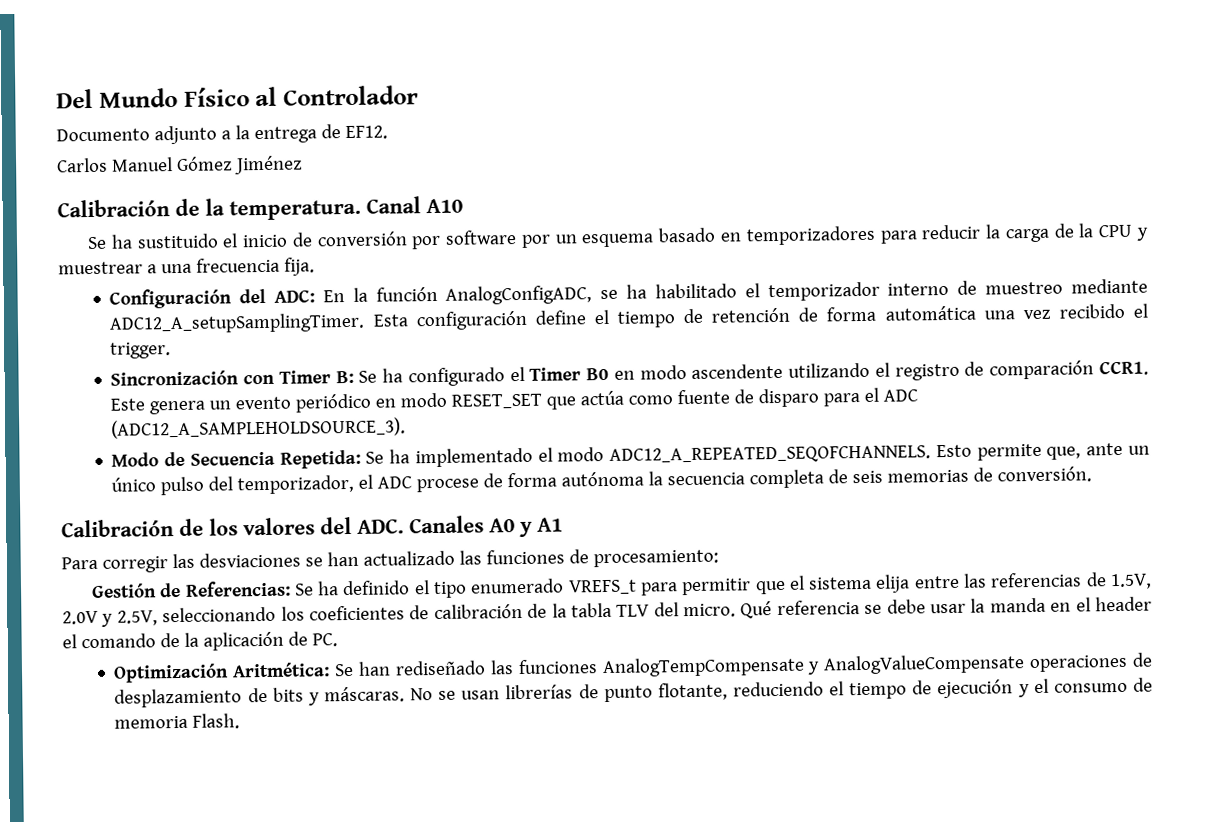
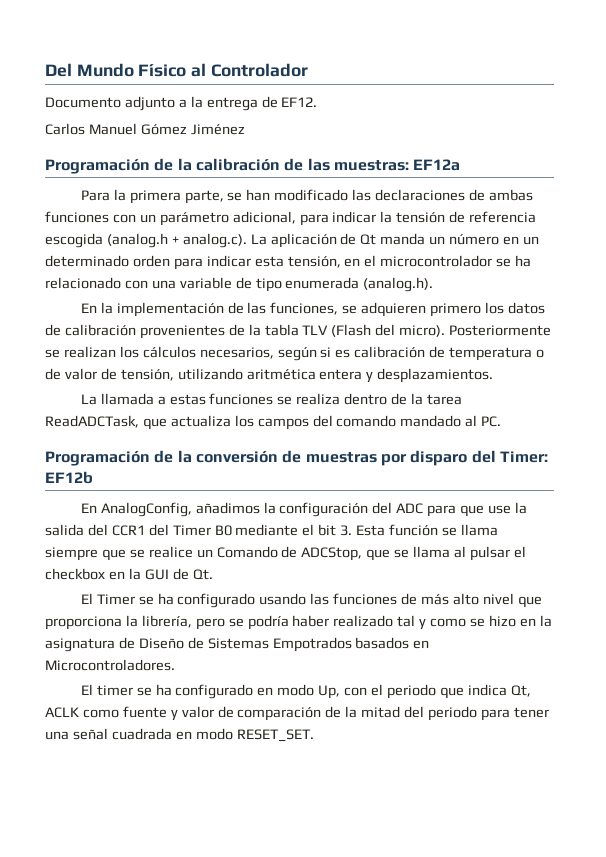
- Calibración de la temperatura. Canal A10
- Se ha sustituido el inicio de conversión por software por un esquema basado en temporizadores para reducir la carga de la CPU y muestrear a una frecuencia fija.
- Configuración del ADC: En la función AnalogConfigADC, se ha habilitado el temporizador interno de muestreo mediante ADC12_A_setupSamplingTimer. Esta configuración define el tiempo de retención de forma automática una vez recibido el trigger.
- Sincronización con Timer B: Se ha configurado el Timer B0 en modo ascendente utilizando el registro de comparación CCR1. Este genera un evento periódico en modo RESET_SET que actúa como fuente de disparo para el ADC (ADC12_A_SAMPLEHOLDSOURCE_3).
- Modo de Secuencia Repetida: Se ha implementado el modo ADC12_A_REPEATED_SEQOFCHANNELS. Esto permite que, ante un único pulso del temporizador, el ADC procese de forma autónoma la secuencia completa de seis memorias de conversión.
- Calibración de los valores del ADC. Canales A0 y A1
- Para corregir las desviaciones se han actualizado las funciones de procesamiento:
- Gestión de Referencias: Se ha definido el tipo enumerado VREFS_t para permitir que el sistema elija entre las referencias de 1.5V, 2.0V y 2.5V, seleccionando los coeficientes de calibración de la tabla TLV del micro. Qué referencia se debe usar la manda en el header el comando de la aplicación de PC.
- Optimización Aritmética: Se han rediseñado las funciones AnalogTempCompensate y AnalogValueCompensate operaciones de desplazamiento de bits y máscaras. No se usan librerías de punto flotante, reduciendo el tiempo de ejecución y el consumo de memoria Flash.
+ Programación de la calibración de las muestras: EF12a
+ Para la primera parte, se han modificado las declaraciones de ambas funciones con un parámetro adicional, para indicar la tensión de referencia escogida (analog.h + analog.c). La aplicación de Qt manda un número en un determinado orden para indicar esta tensión, en el microcontrolador se ha relacionado con una variable de tipo enumerada (analog.h).
+ En la implementación de las funciones, se adquieren primero los datos de calibración provenientes de la tabla TLV (Flash del micro). Posteriormente se realizan los cálculos necesarios, según si es calibración de temperatura o de valor de tensión, utilizando aritmética entera y desplazamientos.
+ La llamada a estas funciones se realiza dentro de la tarea ReadADCTask, que actualiza los campos del comando mandado al PC.
+ Programación de la conversión de muestras por disparo del Timer: EF12b
+ En AnalogConfig, añadimos la configuración del ADC para que use la salida del CCR1 del Timer B0 mediante el bit 3. Esta función se llama siempre que se realice un Comando de ADCStop, que se llama al pulsar el checkbox en la GUI de Qt.
+ El Timer se ha configurado usando las funciones de más alto nivel que proporciona la librería, pero se podría haber realizado tal y como se hizo en la asignatura de Diseño de Sistemas Empotrados basados en Microcontroladores.
+ El timer se ha configurado en modo Up, con el periodo que indica Qt, ACLK como fuente y valor de comparación de la mitad del periodo para tener una señal cuadrada en modo RESET_SET.

